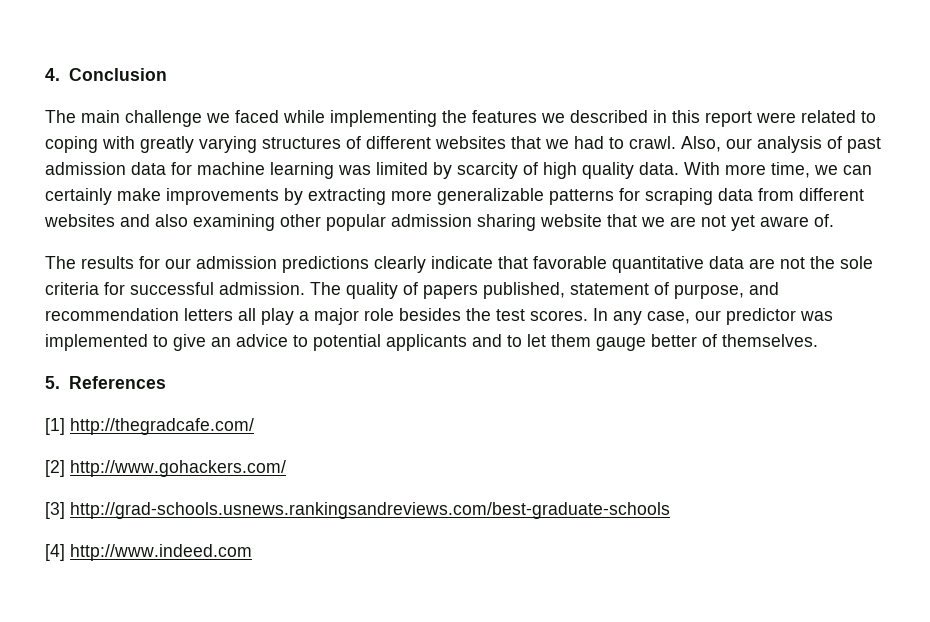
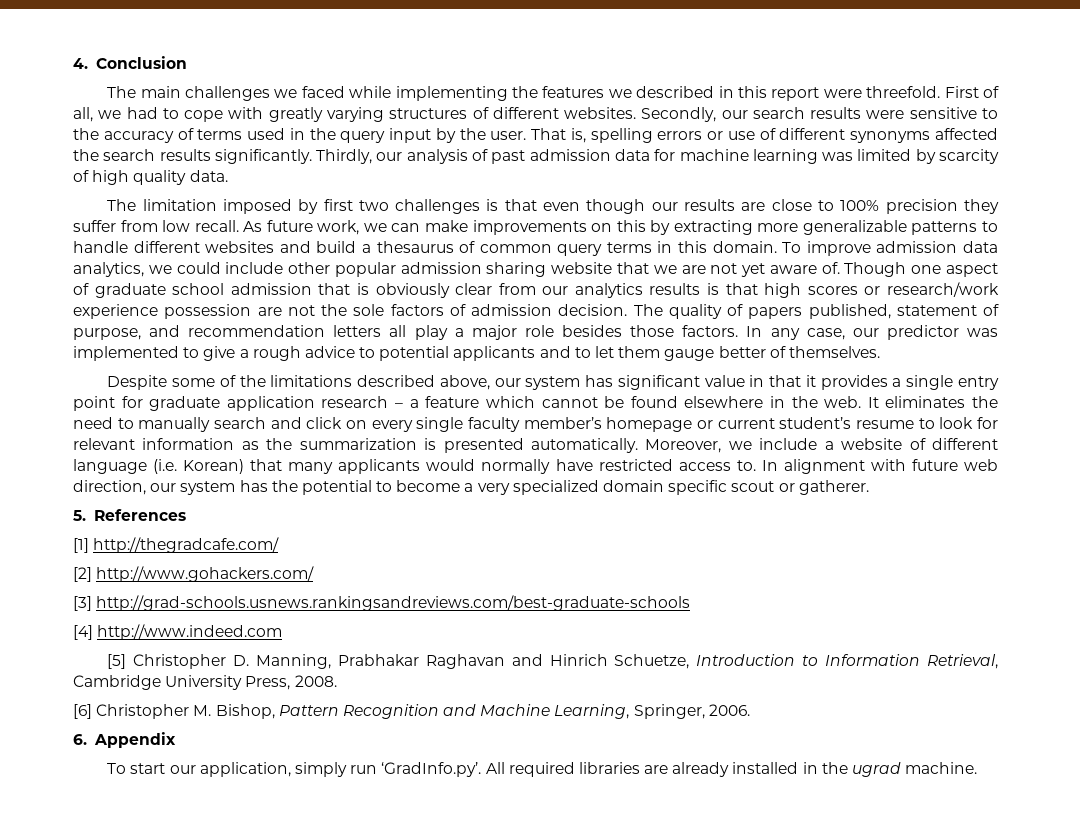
- The main challenge we faced while implementing the features we described in this report were related to coping with greatly varying structures of different websites that we had to crawl. Also, our analysis of past admission data for machine learning was limited by scarcity of high quality data. With more time, we can certainly make improvements by extracting more generalizable patterns for scraping data from different websites and also examining other popular admission sharing website that we are not yet aware of.
- The results for our admission predictions clearly indicate that favorable quantitative data are not the sole criteria for successful admission.
+ The main challenges we faced while implementing the features we described in this report were threefold. First of all, we had to cope with greatly varying structures of different websites. Secondly, our search results were sensitive to the accuracy of terms used in the query input by the user. That is, spelling errors or use of different synonyms affected the search results significantly. Thirdly, our analysis of past admission data for machine learning was limited by scarcity of high quality data.
+ The limitation imposed by first two challenges is that even though our results are close to 100% precision they suffer from low recall. As future work, we can make improvements on this by extracting more generalizable patterns to handle different websites and build a thesaurus of common query terms in this domain. To improve admission data analytics, we could include other popular admission sharing website that we are not yet aware of. Though one aspect of graduate school admission that is obviously clear from our analytics results is that high scores or research/work experience possession are not the sole factors of admission decision.
- The quality of papers published, statement of purpose, and recommendation letters all play a major role besides the test scores.
+ The quality of papers published, statement of purpose, and recommendation letters all play a major role besides those factors.
- In any case, our predictor was implemented to give an advice to potential applicants and to let them gauge better of themselves.
+ In any case, our predictor was implemented to give a rough advice to potential applicants and to let them gauge better of themselves.
+ Despite some of the limitations described above, our system has significant value in that it provides a single entry point for graduate application research – a feature which cannot be found elsewhere in the web. It eliminates the need to manually search and click on every single faculty member’s homepage or current student’s resume to look for relevant information as the summarization is presented automatically. Moreover, we include a website of different language (i.e. Korean) that many applicants would normally have restricted access to. In alignment with future web direction, our system has the potential to become a very specialized domain specific scout or gatherer.
+ [5] Christopher D. Manning, Prabhakar Raghavan and Hinrich Schuetze, Introduction to Information Retrieval, Cambridge University Press, 2008.
+ [6] Christopher M. Bishop, Pattern Recognition and Machine Learning, Springer, 2006.
+ 6. Appendix
+ To start our application, simply run ‘GradInfo.py’. All required libraries are already installed in the ugrad machine.

